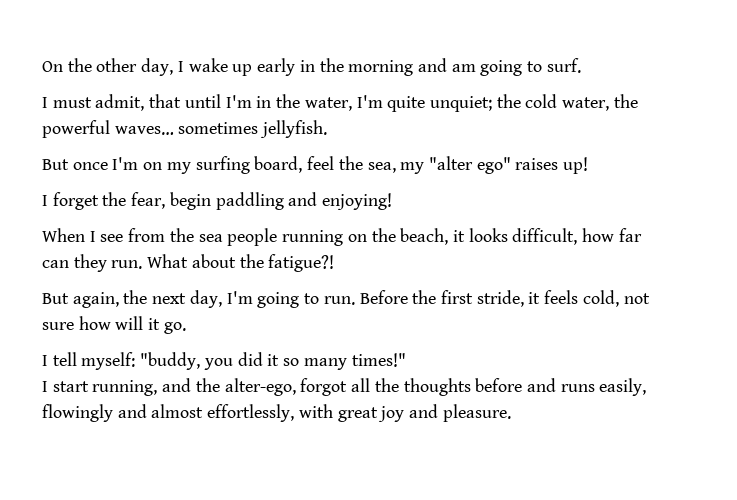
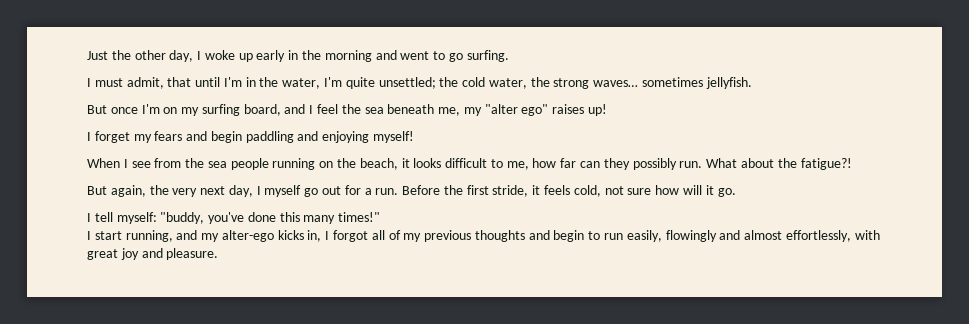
- On the other day, I wake up early in the morning and am going to surf.
+ Just the other day, I woke up early in the morning and went to go surfing.
- I must admit, that until I'm in the water, I'm quite unquiet; the cold water, the powerful waves… sometimes jellyfish.
+ I must admit, that until I'm in the water, I'm quite unsettled; the cold water, the strong waves… sometimes jellyfish.
- But once I'm on my surfing board, feel the sea, my "alter ego" raises up!
+ But once I'm on my surfing board, and I feel the sea beneath me, my "alter ego" raises up!
- I forget the fear, begin paddling and enjoying!
+ I forget my fears and begin paddling and enjoying myself!
- When I see from the sea people running on the beach, it looks difficult, how far can they run.
+ When I see from the sea people running on the beach, it looks difficult to me, how far can they possibly run.
- But again, the next day, I'm going to run.
+ But again, the very next day, I myself go out for a run.
- I tell myself: "buddy, you did it so many times!"
+ I tell myself: "buddy, you've done this many times!"
- I start running, and the alter-ego, forgot all the thoughts before and runs easily, flowingly and almost effortlessly, with great joy and pleasure.
+ I start running, and my alter-ego kicks in, I forgot all of my previous thoughts and begin to run easily, flowingly and almost effortlessly, with great joy and pleasure.

